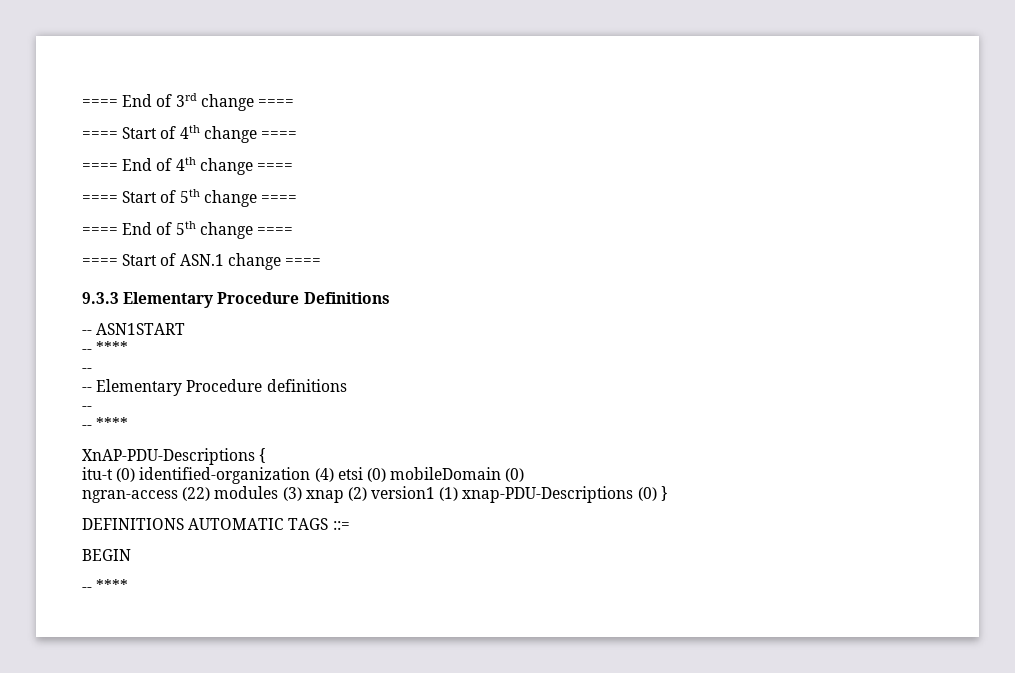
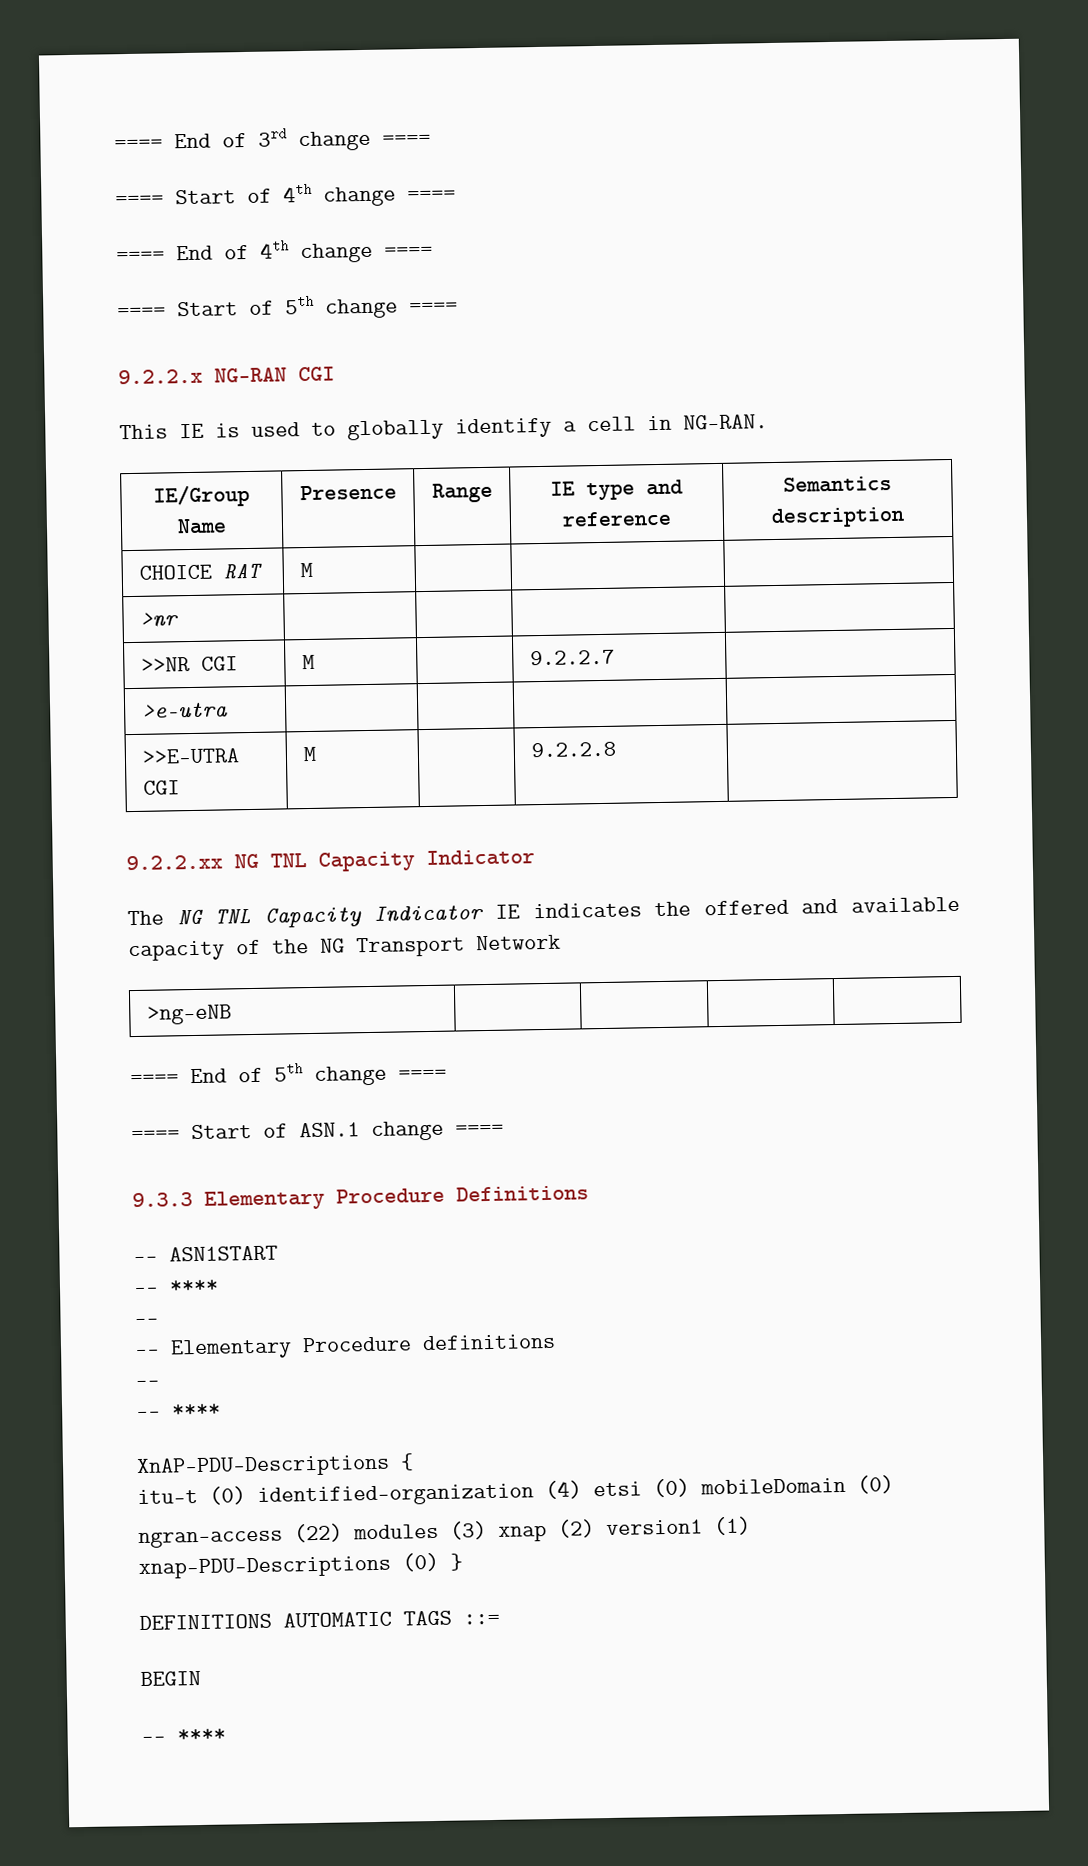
+ 9.2.2.x NG-RAN CGI
+ This IE is used to globally identify a cell in NG-RAN.
+ IE/Group Name | Presence | Range | IE type and reference | Semantics description
+ CHOICE RAT | M | | |
+ >nr | | | |
+ >>NR CGI | M | | 9.2.2.7 |
+ >e-utra | | | |
+ >>E-UTRA CGI | M | | 9.2.2.8 |
+ 9.2.2.xx NG TNL Capacity Indicator
+ The NG TNL Capacity Indicator IE indicates the offered and available capacity of the NG Transport Network
+ >ng-eNB | | | |

